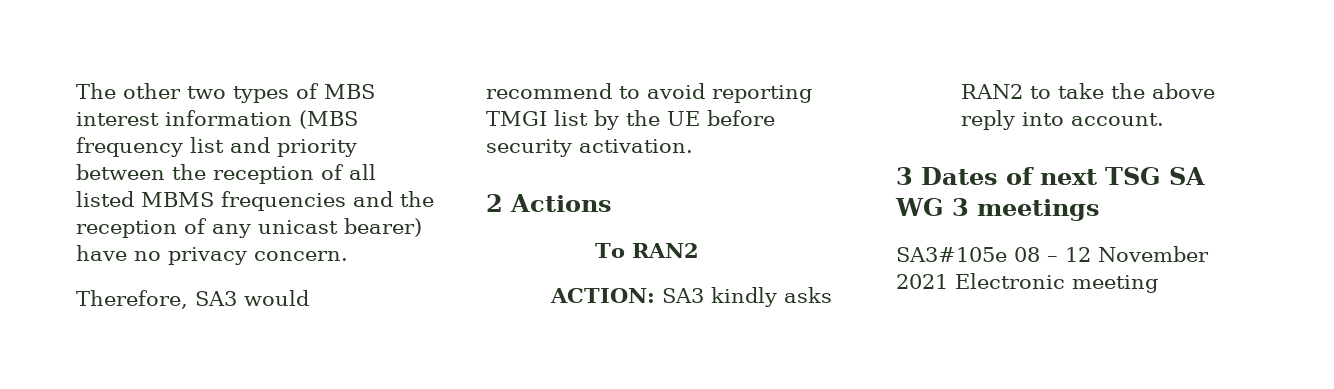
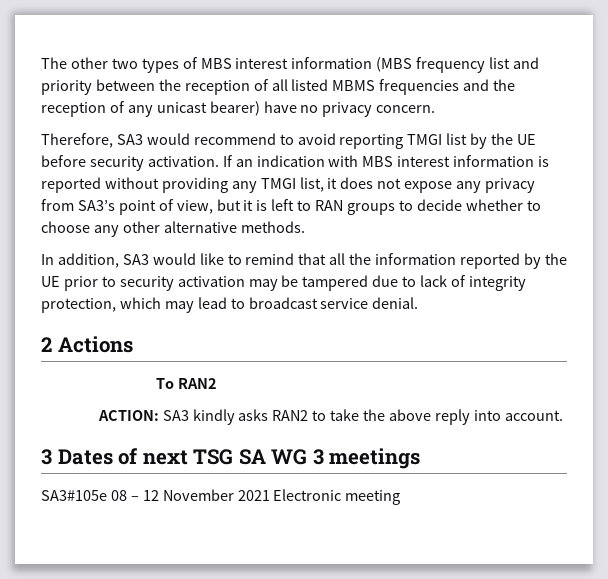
+ If an indication with MBS interest information is reported without providing any TMGI list, it does not expose any privacy from SA3’s point of view, but it is left to RAN groups to decide whether to choose any other alternative methods.
+ In addition, SA3 would like to remind that all the information reported by the UE prior to security activation may be tampered due to lack of integrity protection, which may lead to broadcast service denial.

